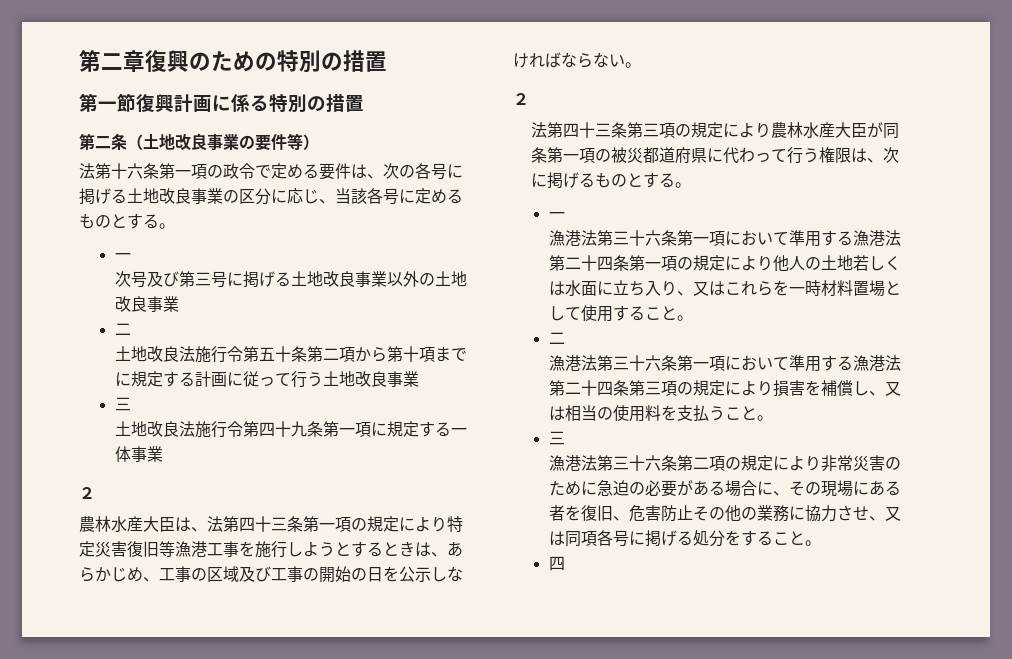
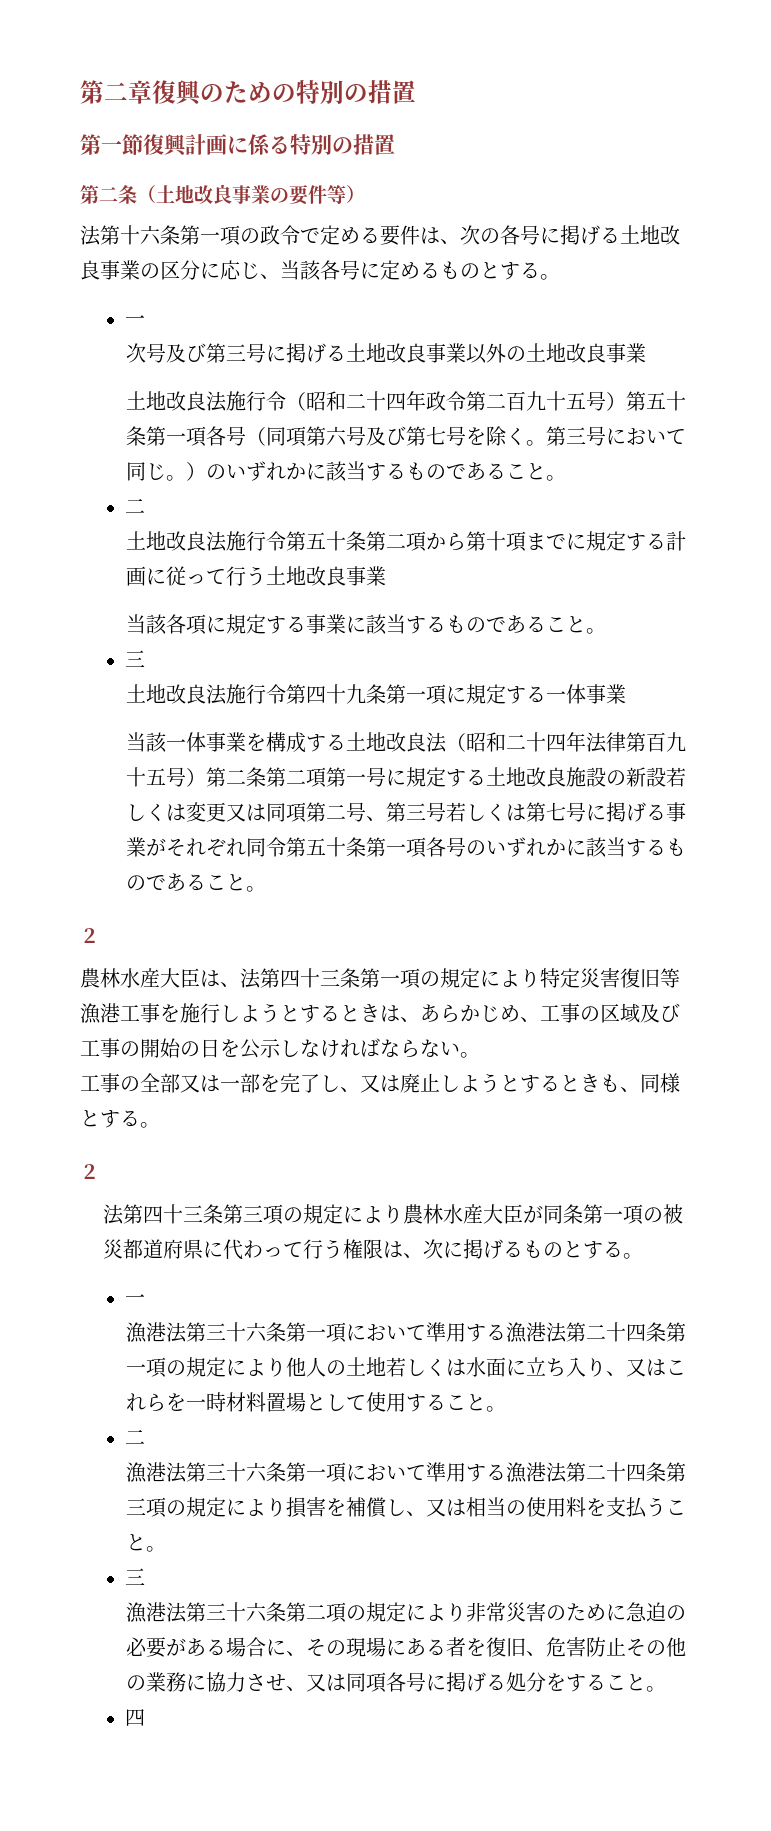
+ 土地改良法施行令（昭和二十四年政令第二百九十五号）第五十条第一項各号（同項第六号及び第七号を除く。第三号において同じ。）のいずれかに該当するものであること。
+ 当該各項に規定する事業に該当するものであること。
+ 当該一体事業を構成する土地改良法（昭和二十四年法律第百九十五号）第二条第二項第一号に規定する土地改良施設の新設若しくは変更又は同項第二号、第三号若しくは第七号に掲げる事業がそれぞれ同令第五十条第一項各号のいずれかに該当するものであること。
+ 工事の全部又は一部を完了し、又は廃止しようとするときも、同様とする。

